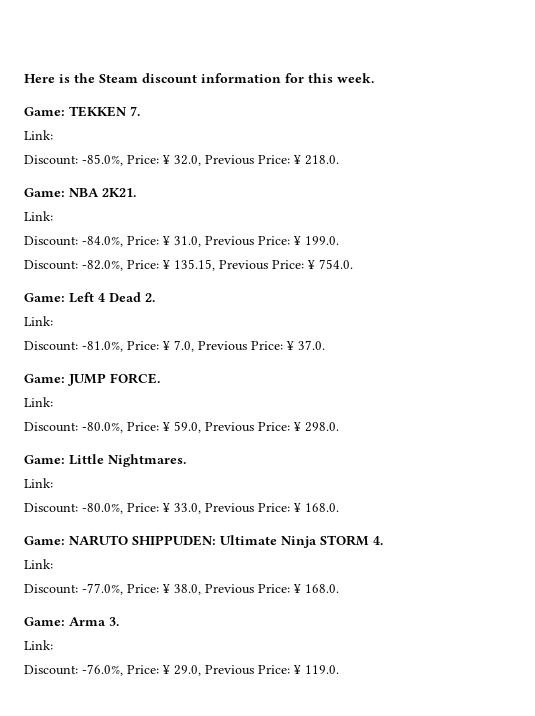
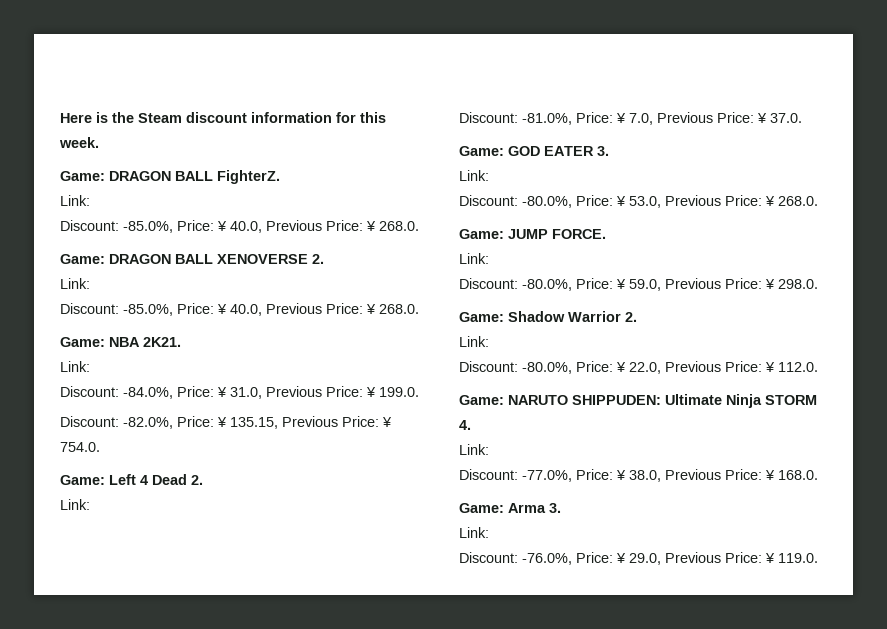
- Game: TEKKEN 7.
+ Game: DRAGON BALL FighterZ.
  Link:
- Discount: -85.0%, Price: ¥ 32.0, Previous Price: ¥ 218.0.
+ Discount: -85.0%, Price: ¥ 40.0, Previous Price: ¥ 268.0.
+ Game: DRAGON BALL XENOVERSE 2.
+ Link:
+ Discount: -85.0%, Price: ¥ 40.0, Previous Price: ¥ 268.0.
+ Game: GOD EATER 3.
+ Link:
+ Discount: -80.0%, Price: ¥ 53.0, Previous Price: ¥ 268.0.
- Game: Little Nightmares.
+ Game: Shadow Warrior 2.
  Link:
- Discount: -80.0%, Price: ¥ 33.0, Previous Price: ¥ 168.0.
+ Discount: -80.0%, Price: ¥ 22.0, Previous Price: ¥ 112.0.

